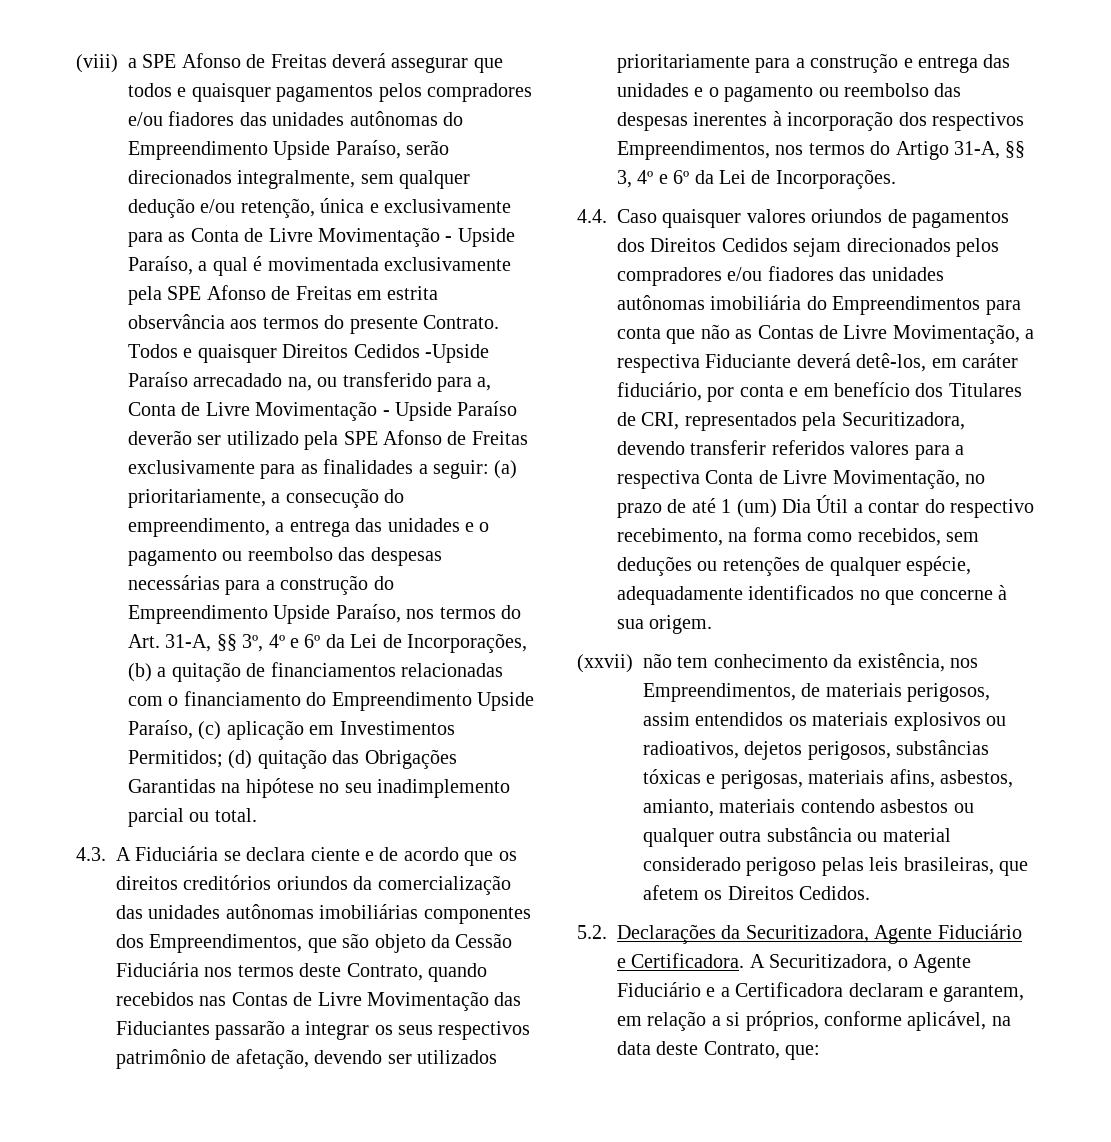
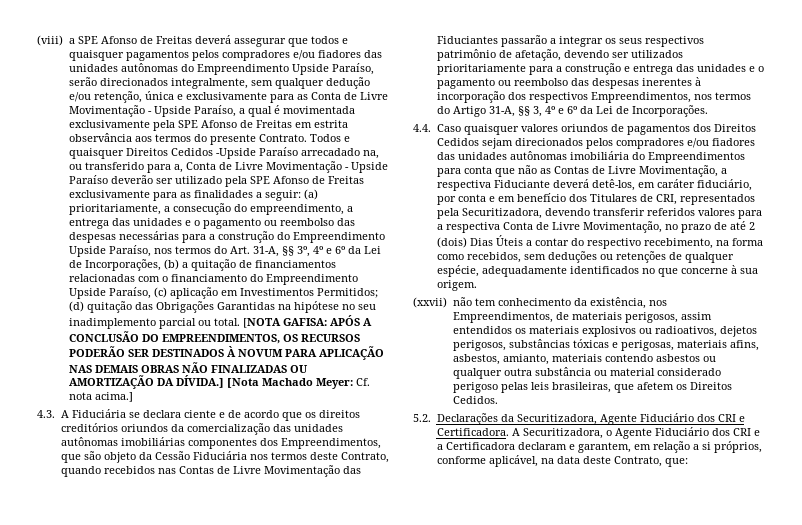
+ [NOTA GAFISA: APÓS A CONCLUSÃO DO EMPREENDIMENTOS, OS RECURSOS PODERÃO SER DESTINADOS À NOVUM PARA APLICAÇÃO NAS DEMAIS OBRAS NÃO FINALIZADAS OU AMORTIZAÇÃO DA DÍVIDA.] [Nota Machado Meyer: Cf. nota acima.]
- 4.4. Caso quaisquer valores oriundos de pagamentos dos Direitos Cedidos sejam direcionados pelos compradores e/ou fiadores das unidades autônomas imobiliária do Empreendimentos para conta que não as Contas de Livre Movimentação, a respectiva Fiduciante deverá detê-los, em caráter fiduciário, por conta e em benefício dos Titulares de CRI, representados pela Securitizadora, devendo transferir referidos valores para a respectiva Conta de Livre Movimentação, no prazo de até 1 (um) Dia Útil a contar do respectivo recebimento, na forma como recebidos, sem deduções ou retenções de qualquer espécie, adequadamente identificados no que concerne à sua origem.
+ 4.4. Caso quaisquer valores oriundos de pagamentos dos Direitos Cedidos sejam direcionados pelos compradores e/ou fiadores das unidades autônomas imobiliária do Empreendimentos para conta que não as Contas de Livre Movimentação, a respectiva Fiduciante deverá detê-los, em caráter fiduciário, por conta e em benefício dos Titulares de CRI, representados pela Securitizadora, devendo transferir referidos valores para a respectiva Conta de Livre Movimentação, no prazo de até 2 (dois) Dias Úteis a contar do respectivo recebimento, na forma como recebidos, sem deduções ou retenções de qualquer espécie, adequadamente identificados no que concerne à sua origem.
- 5.2. Declarações da Securitizadora, Agente Fiduciário e Certificadora.
+ 5.2. Declarações da Securitizadora, Agente Fiduciário dos CRI e Certificadora.
- A Securitizadora, o Agente Fiduciário e a Certificadora declaram e garantem, em relação a si próprios, conforme aplicável, na data deste Contrato, que:
+ A Securitizadora, o Agente Fiduciário dos CRI e a Certificadora declaram e garantem, em relação a si próprios, conforme aplicável, na data deste Contrato, que:

